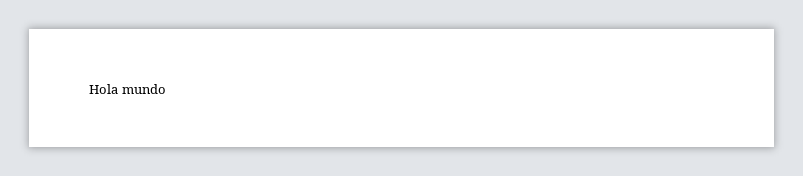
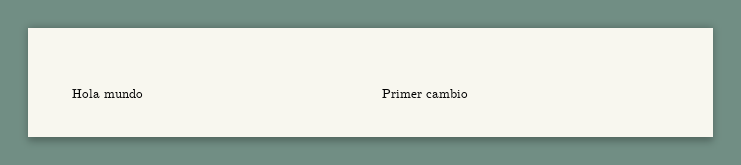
+ Primer cambio

